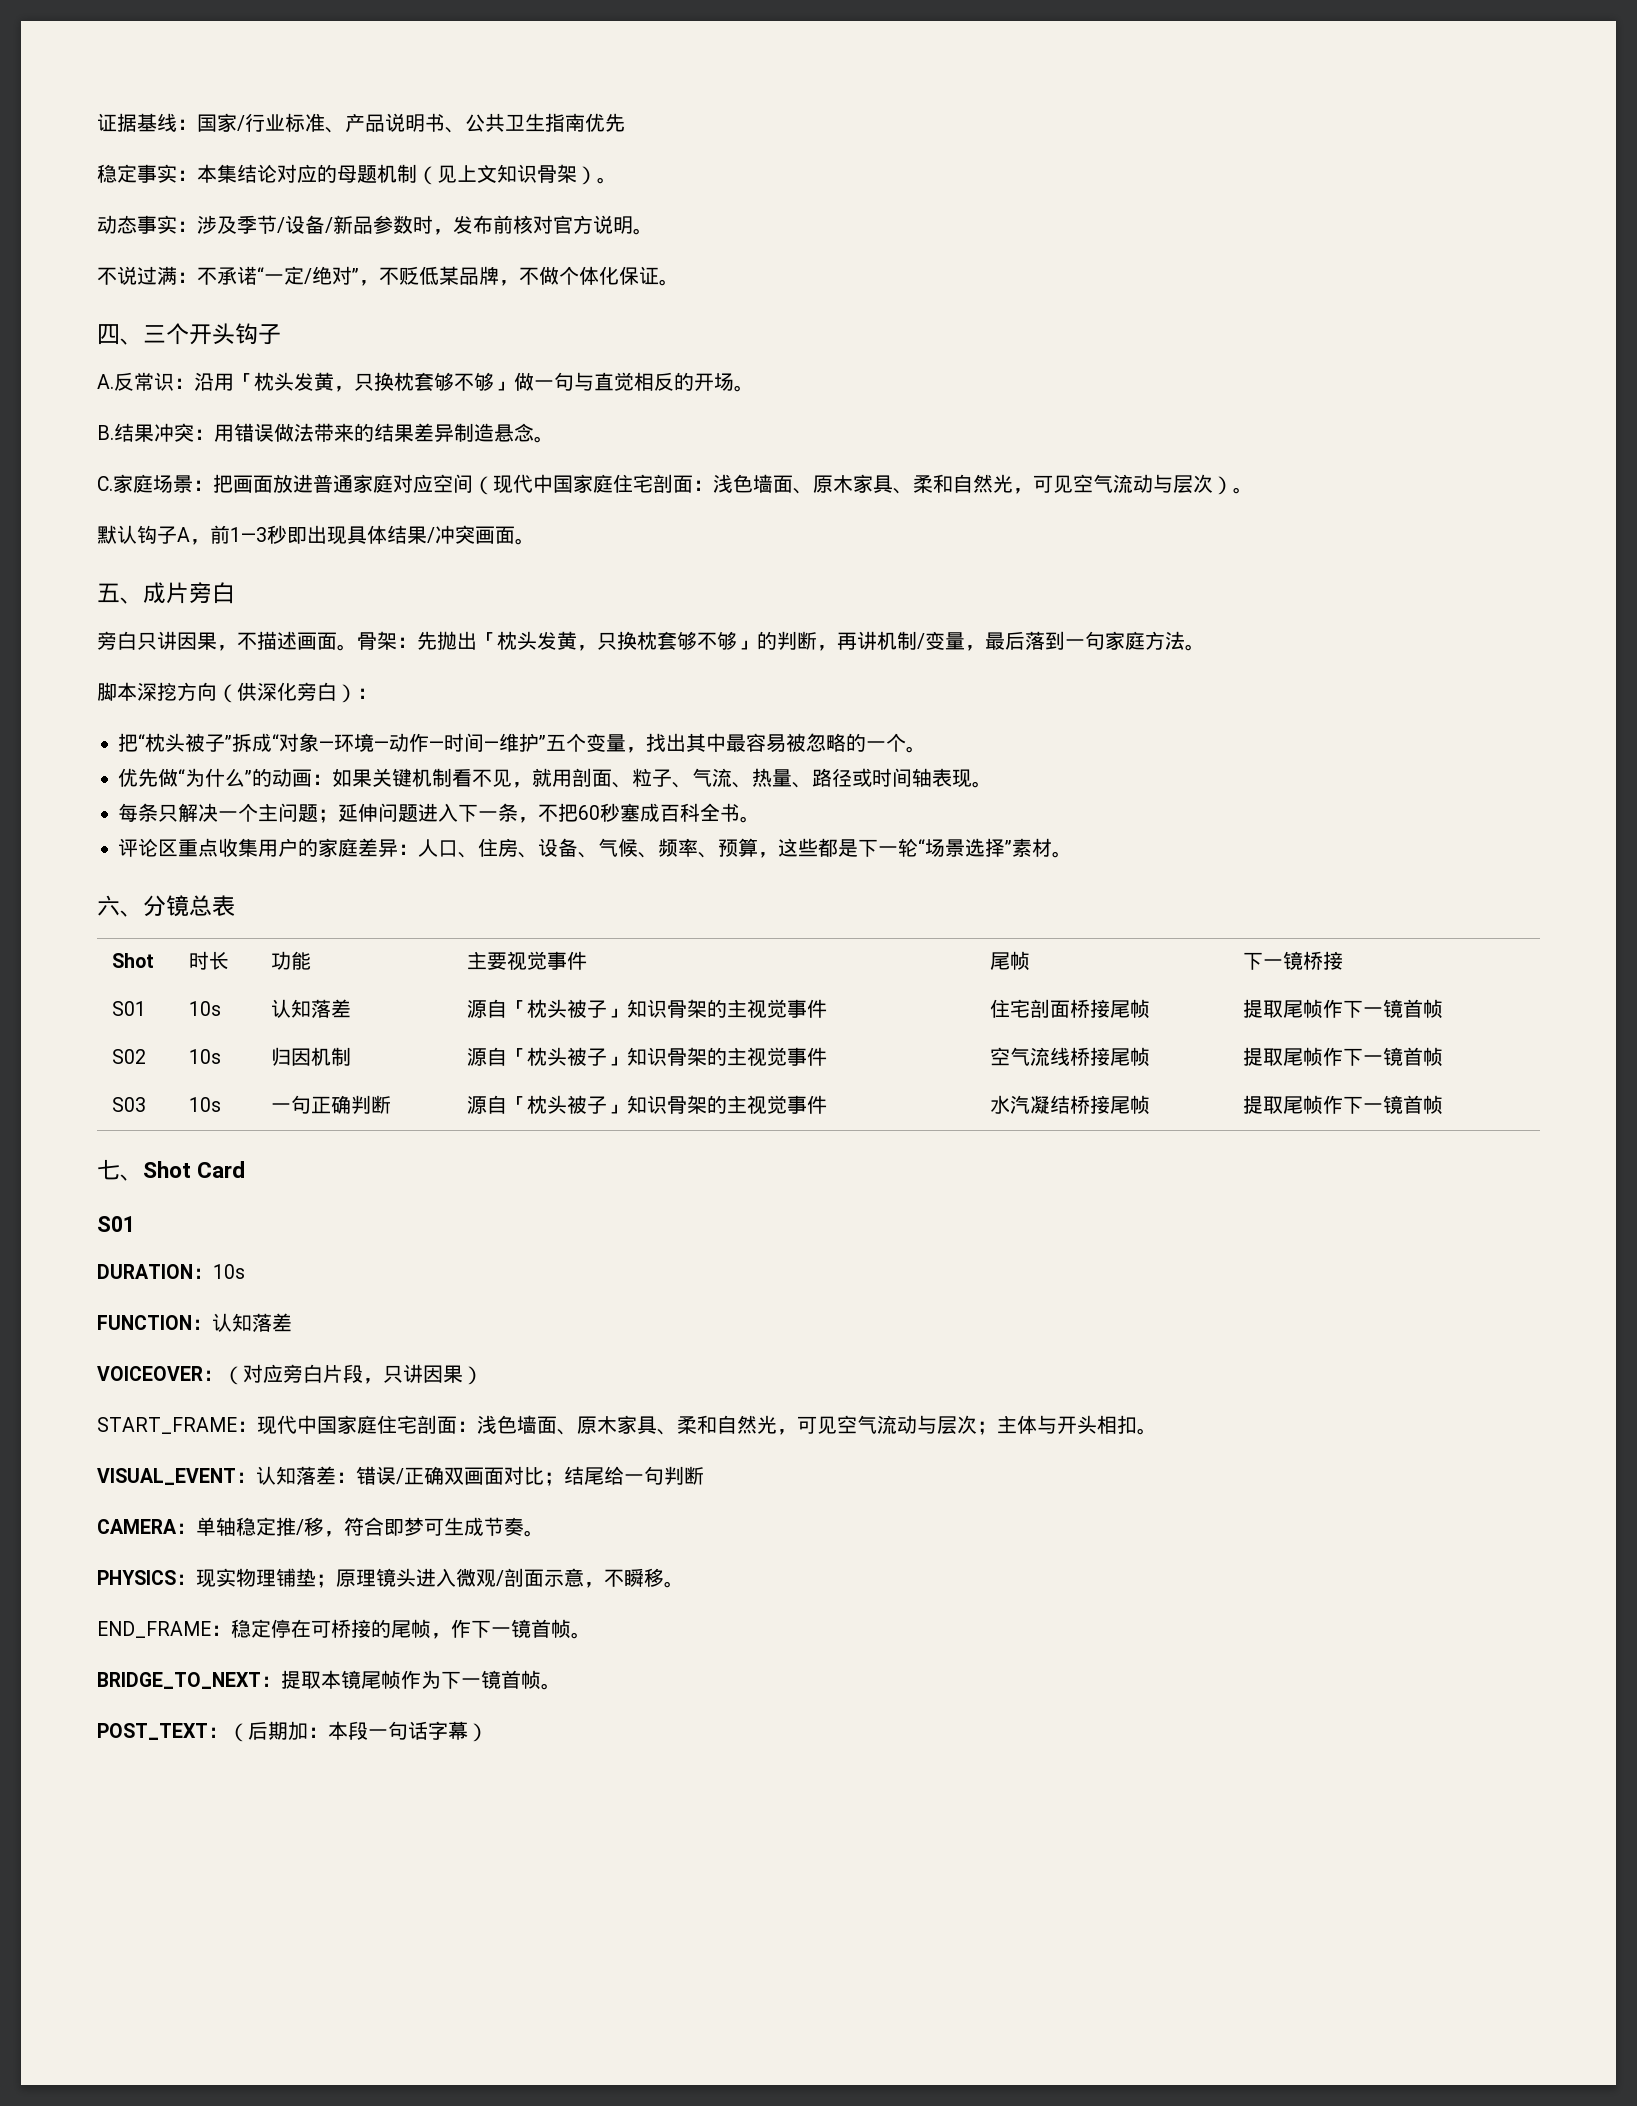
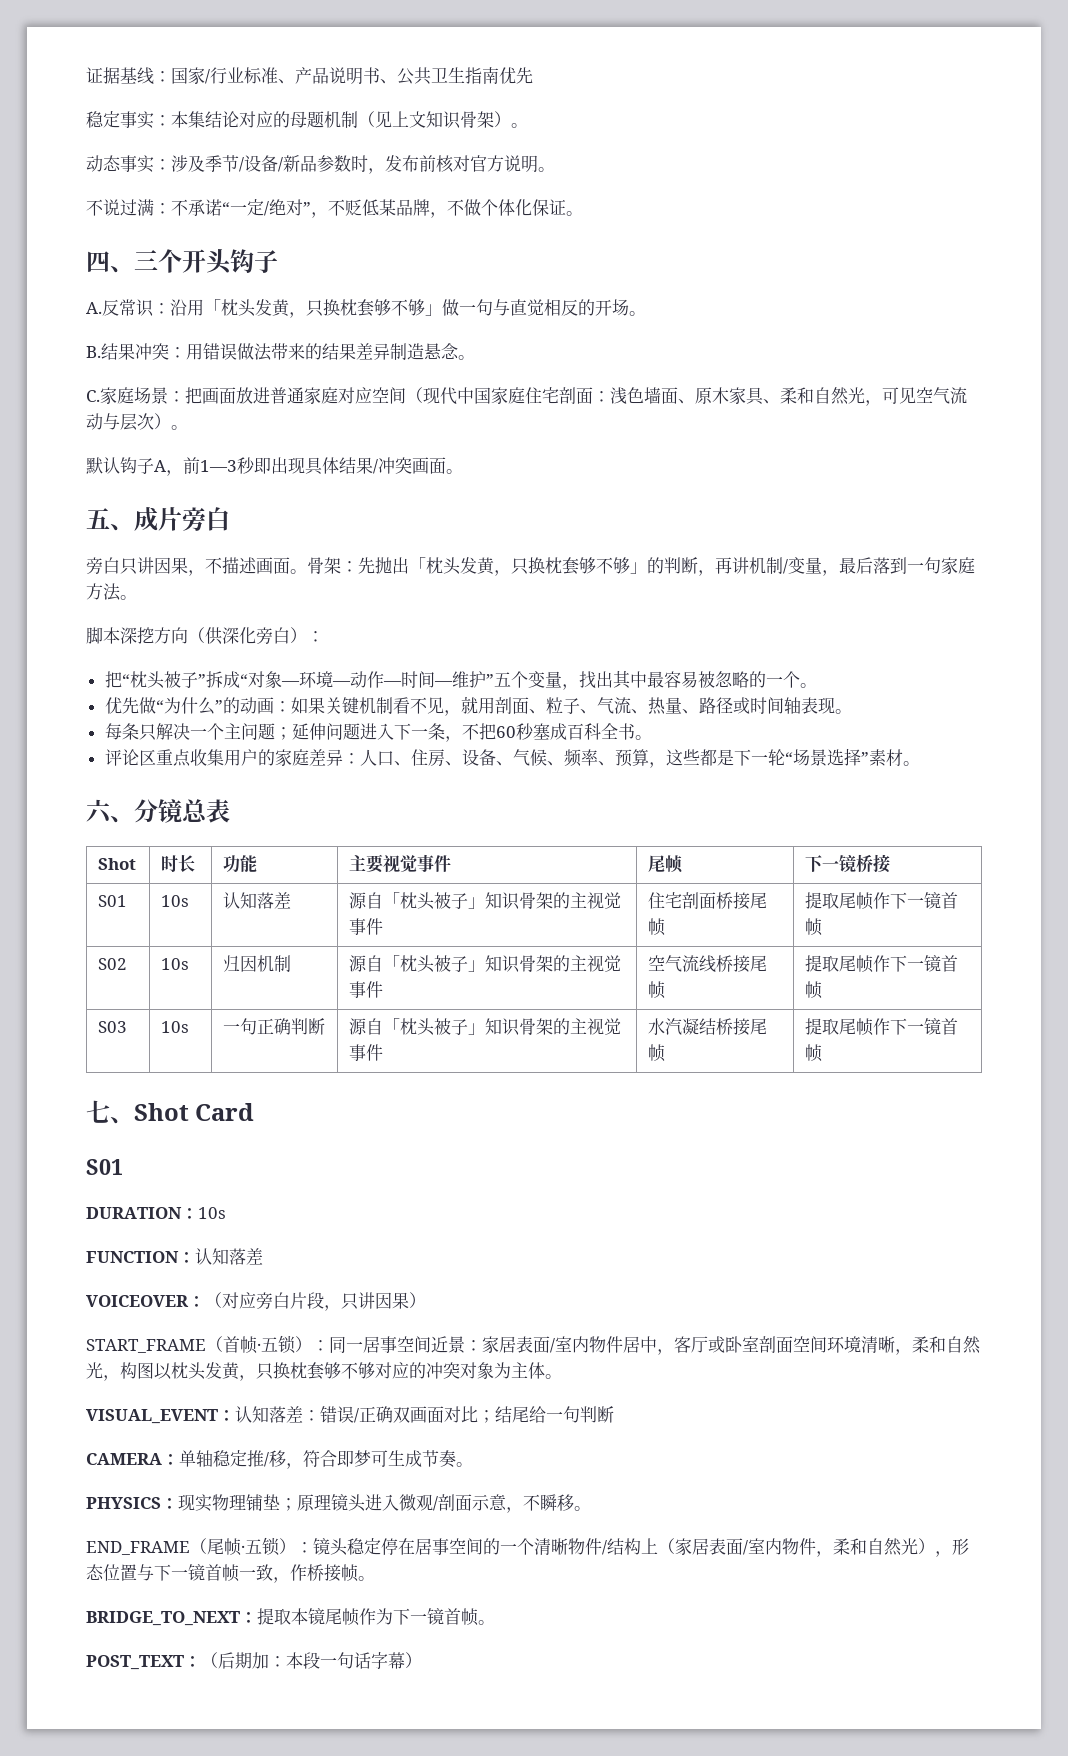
- START_FRAME：现代中国家庭住宅剖面：浅色墙面、原木家具、柔和自然光，可见空气流动与层次；主体与开头相扣。
+ START_FRAME（首帧·五锁）：同一居事空间近景：家居表面/室内物件居中，客厅或卧室剖面空间环境清晰，柔和自然光，构图以枕头发黄，只换枕套够不够对应的冲突对象为主体。
- END_FRAME：稳定停在可桥接的尾帧，作下一镜首帧。
+ END_FRAME（尾帧·五锁）：镜头稳定停在居事空间的一个清晰物件/结构上（家居表面/室内物件，柔和自然光），形态位置与下一镜首帧一致，作桥接帧。

